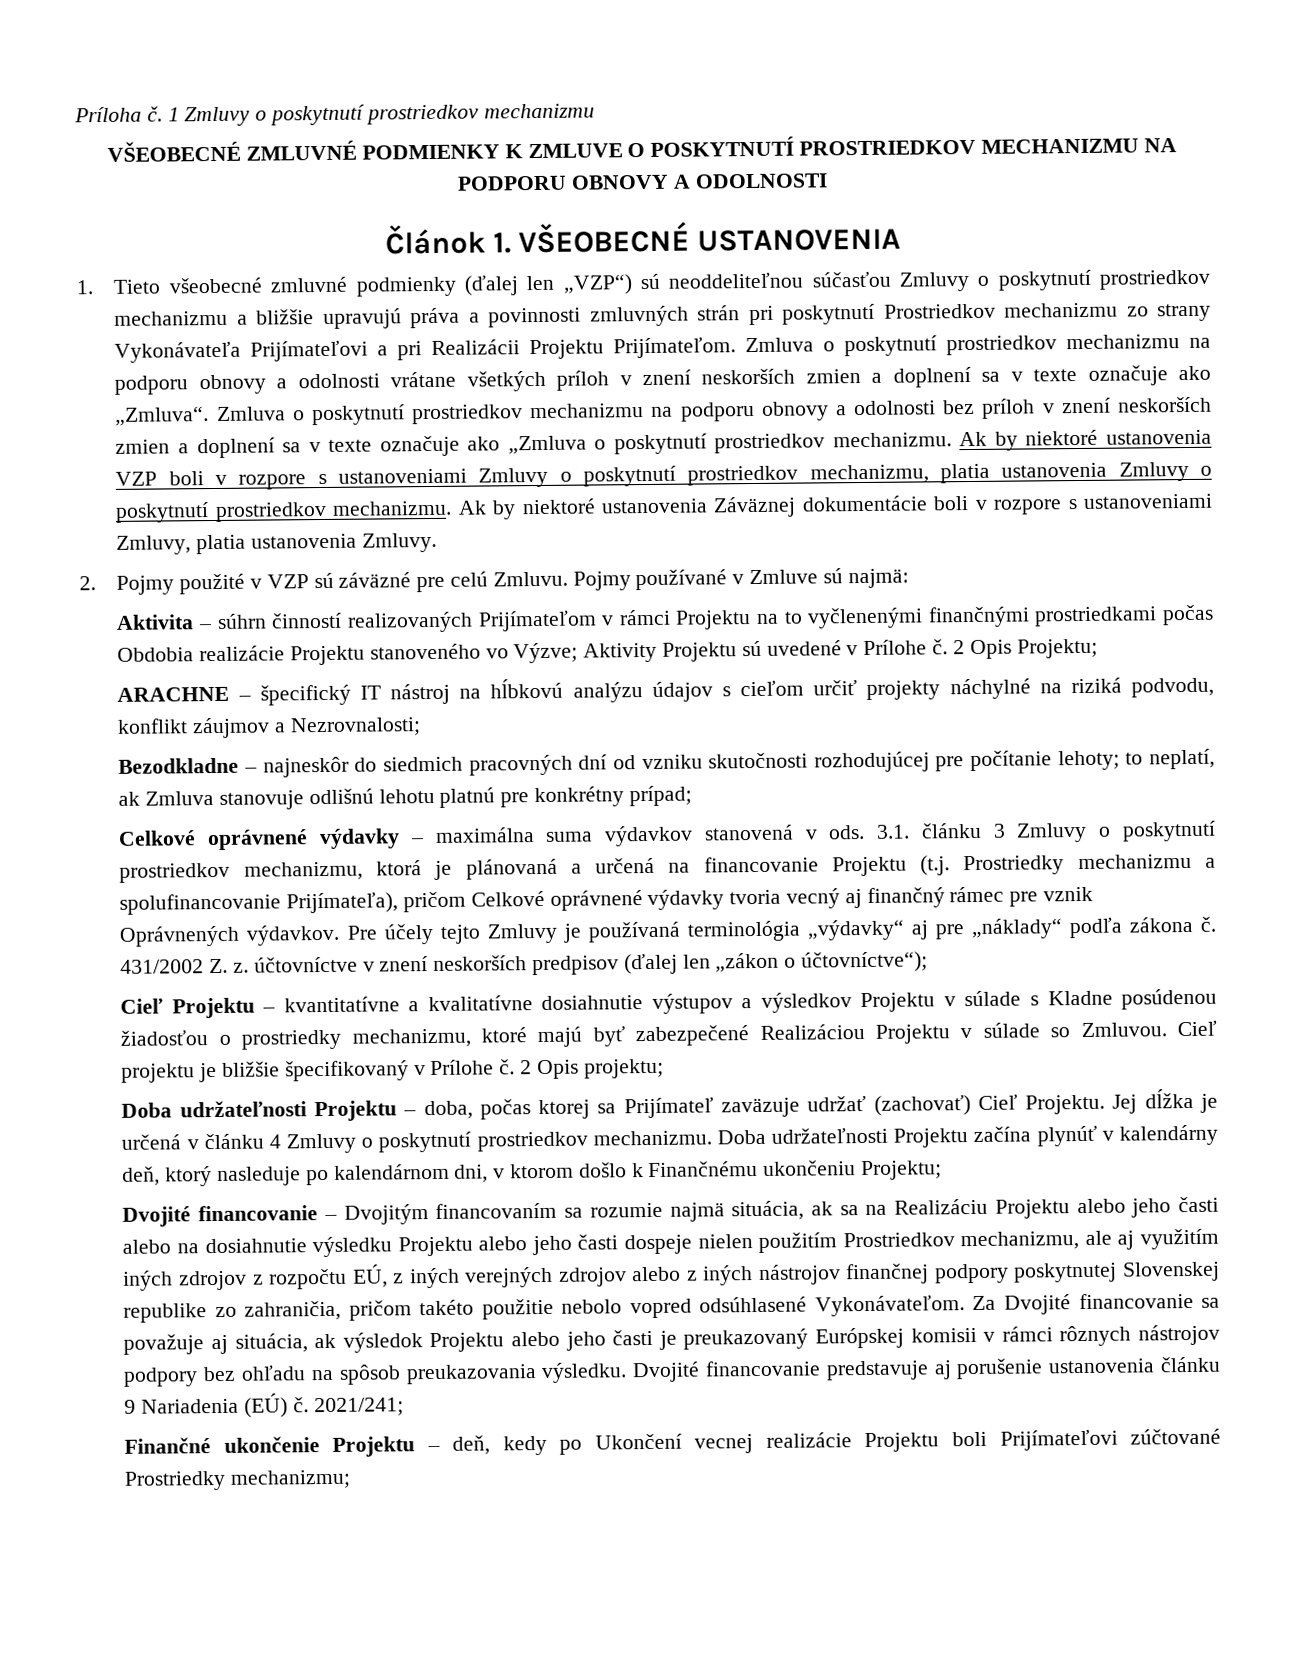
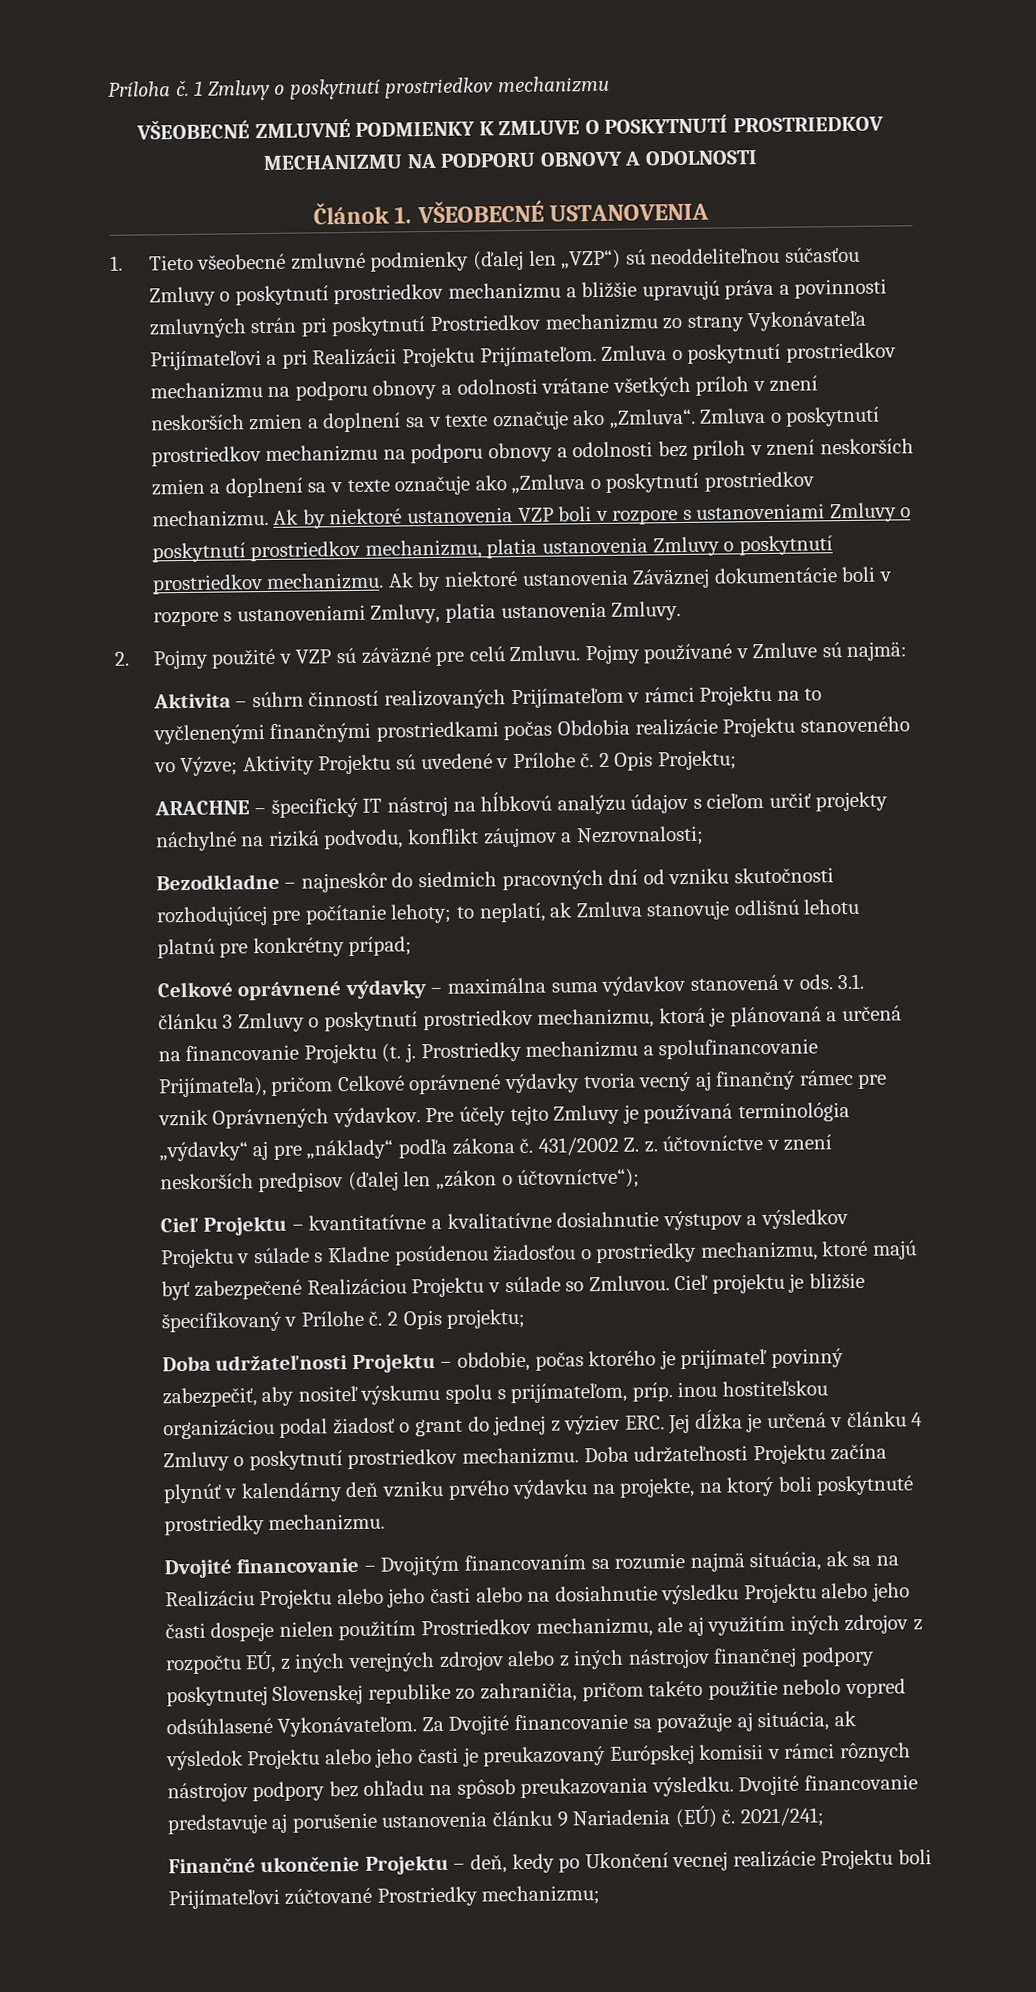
- 3.1. článku 3 Zmluvy o poskytnutí prostriedkov mechanizmu, ktorá je plánovaná a určená na financovanie Projektu (t.j. Prostriedky mechanizmu a spolufinancovanie Prijímateľa), pričom Celkové oprávnené výdavky tvoria vecný aj finančný rámec pre vznik Oprávnených výdavkov.
+ 3.1. článku 3 Zmluvy o poskytnutí prostriedkov mechanizmu, ktorá je plánovaná a určená na financovanie Projektu (t. j. Prostriedky mechanizmu a spolufinancovanie Prijímateľa), pričom Celkové oprávnené výdavky tvoria vecný aj finančný rámec pre vznik Oprávnených výdavkov.
- Doba udržateľnosti Projektu – doba, počas ktorej sa Prijímateľ zaväzuje udržať (zachovať) Cieľ Projektu. Jej dĺžka je určená v článku 4 Zmluvy o poskytnutí prostriedkov mechanizmu.
+ Doba udržateľnosti Projektu – obdobie, počas ktorého je prijímateľ povinný zabezpečiť, aby nositeľ výskumu spolu s prijímateľom, príp. inou hostiteľskou organizáciou podal žiadosť o grant do jednej z výziev ERC. Jej dĺžka je určená v článku 4 Zmluvy o poskytnutí prostriedkov mechanizmu.
- Doba udržateľnosti Projektu začína plynúť v kalendárny deň, ktorý nasleduje po kalendárnom dni, v ktorom došlo k Finančnému ukončeniu Projektu;
+ Doba udržateľnosti Projektu začína plynúť v kalendárny deň vzniku prvého výdavku na projekte, na ktorý boli poskytnuté prostriedky mechanizmu.

